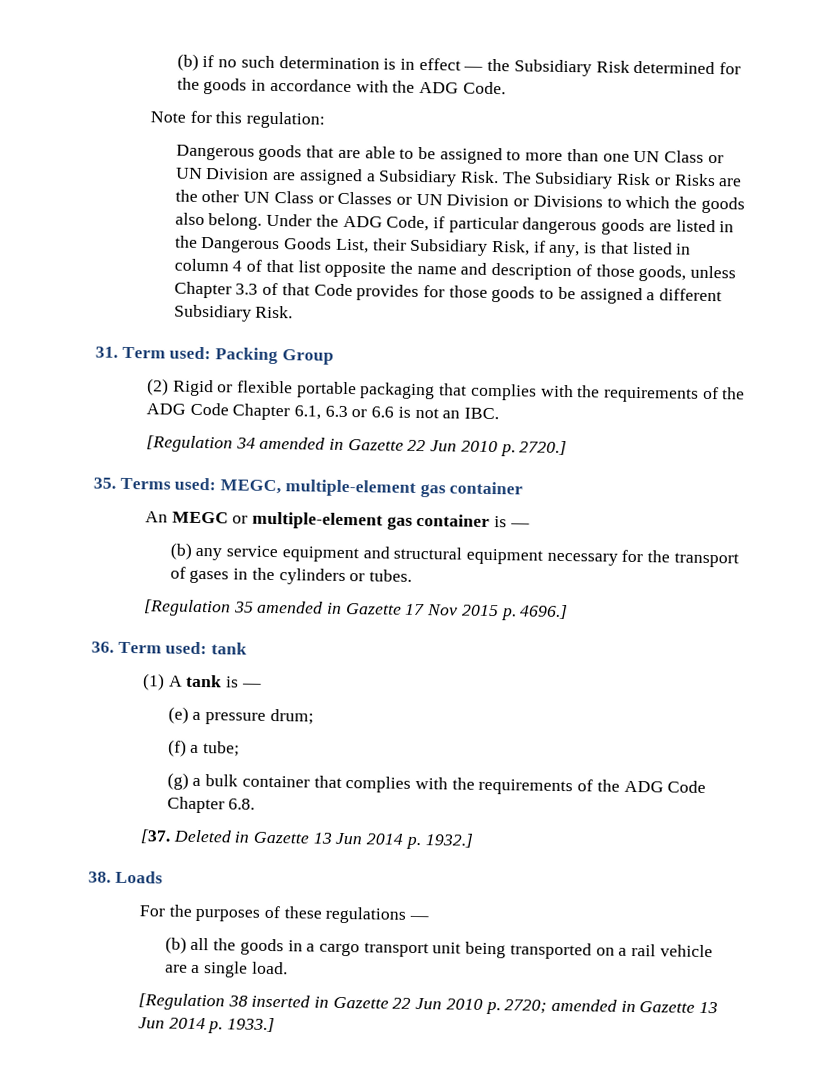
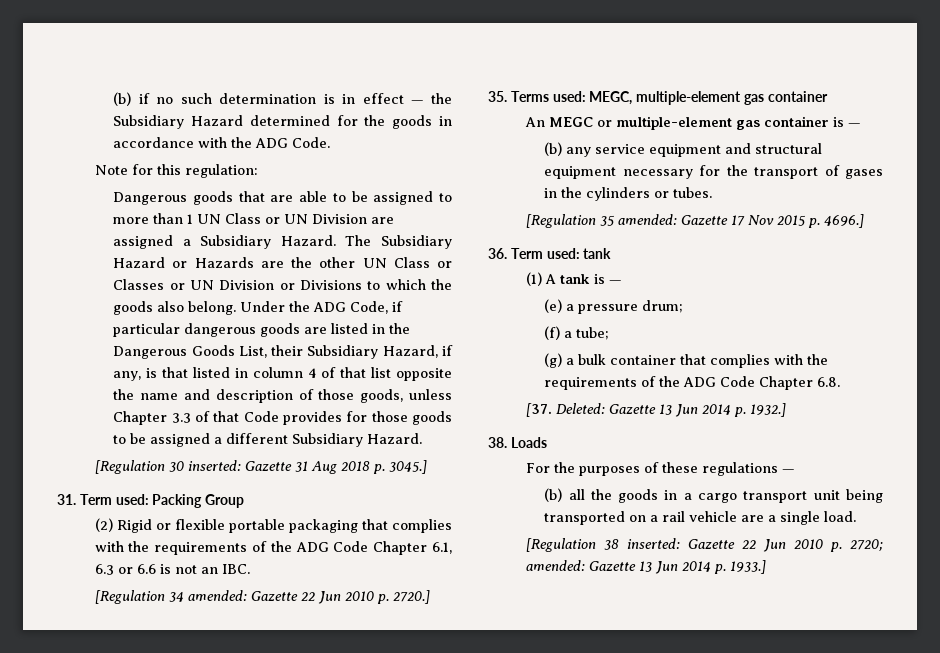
- (b) if no such determination is in effect — the Subsidiary Risk determined for the goods in accordance with the ADG Code.
+ (b) if no such determination is in effect — the Subsidiary Hazard determined for the goods in accordance with the ADG Code.
- Dangerous goods that are able to be assigned to more than one UN Class or UN Division are assigned a Subsidiary Risk.
+ Dangerous goods that are able to be assigned to more than 1 UN Class or UN Division are assigned a Subsidiary Hazard.
- The Subsidiary Risk or Risks are the other UN Class or Classes or UN Division or Divisions to which the goods also belong.
+ The Subsidiary Hazard or Hazards are the other UN Class or Classes or UN Division or Divisions to which the goods also belong.
- Under the ADG Code, if particular dangerous goods are listed in the Dangerous Goods List, their Subsidiary Risk, if any, is that listed in column 4 of that list opposite the name and description of those goods, unless Chapter 3.3 of that Code provides for those goods to be assigned a different Subsidiary Risk.
+ Under the ADG Code, if particular dangerous goods are listed in the Dangerous Goods List, their Subsidiary Hazard, if any, is that listed in column 4 of that list opposite the name and description of those goods, unless Chapter 3.3 of that Code provides for those goods to be assigned a different Subsidiary Hazard.
+ [Regulation 30 inserted: Gazette 31 Aug 2018 p. 3045.]
- [Regulation 34 amended in Gazette 22 Jun 2010 p. 2720.]
+ [Regulation 34 amended: Gazette 22 Jun 2010 p. 2720.]
- [Regulation 35 amended in Gazette 17 Nov 2015 p. 4696.]
+ [Regulation 35 amended: Gazette 17 Nov 2015 p. 4696.]
- [37. Deleted in Gazette 13 Jun 2014 p. 1932.]
+ [37. Deleted: Gazette 13 Jun 2014 p. 1932.]
- [Regulation 38 inserted in Gazette 22 Jun 2010 p. 2720; amended in Gazette 13 Jun 2014 p. 1933.]
+ [Regulation 38 inserted: Gazette 22 Jun 2010 p. 2720; amended: Gazette 13 Jun 2014 p. 1933.]

